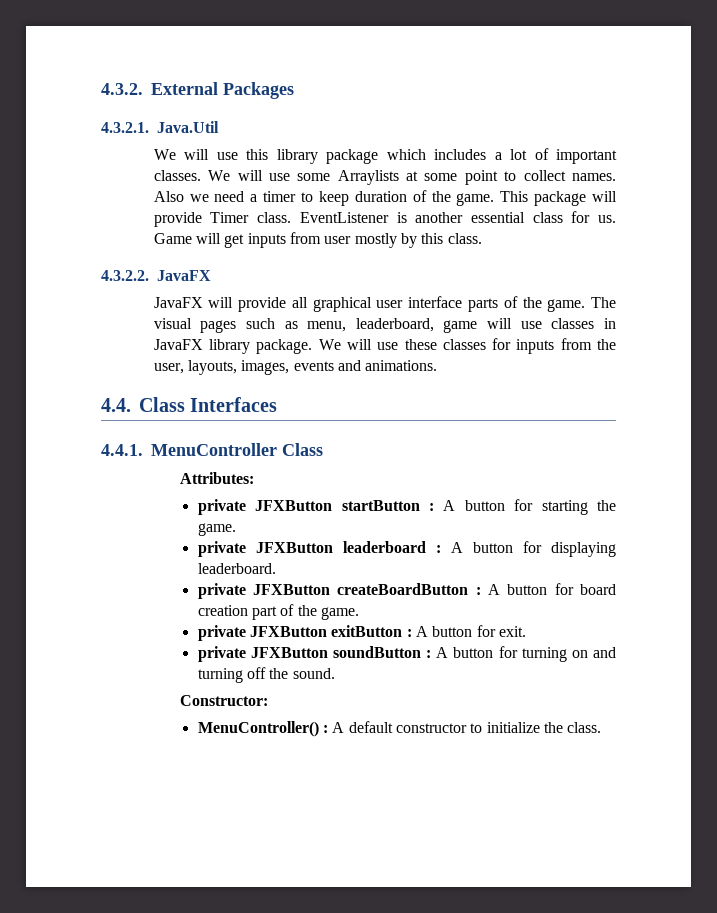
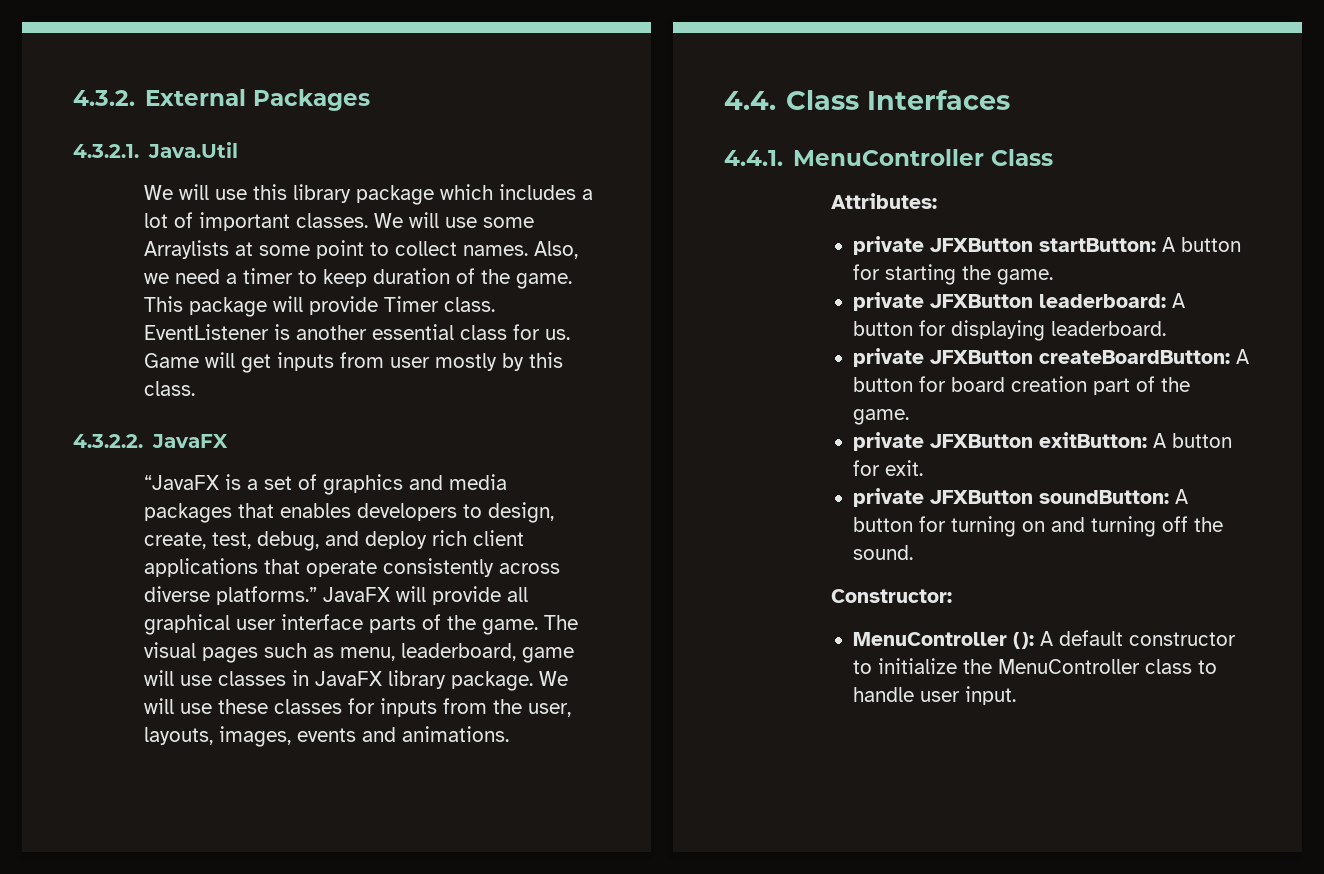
- Also we need a timer to keep duration of the game.
+ Also, we need a timer to keep duration of the game.
+ “JavaFX is a set of graphics and media packages that enables developers to design, create, test, debug, and deploy rich client applications that operate consistently across diverse platforms.”
- private JFXButton startButton : A button for starting the game.
+ private JFXButton startButton: A button for starting the game.
- private JFXButton leaderboard : A button for displaying leaderboard.
+ private JFXButton leaderboard: A button for displaying leaderboard.
- private JFXButton createBoardButton : A button for board creation part of the game.
+ private JFXButton createBoardButton: A button for board creation part of the game.
- private JFXButton exitButton : A button for exit.
+ private JFXButton exitButton: A button for exit.
- private JFXButton soundButton : A button for turning on and turning off the sound.
+ private JFXButton soundButton: A button for turning on and turning off the sound.
- MenuController() : A default constructor to initialize the class.
+ MenuController (): A default constructor to initialize the MenuController class to handle user input.

